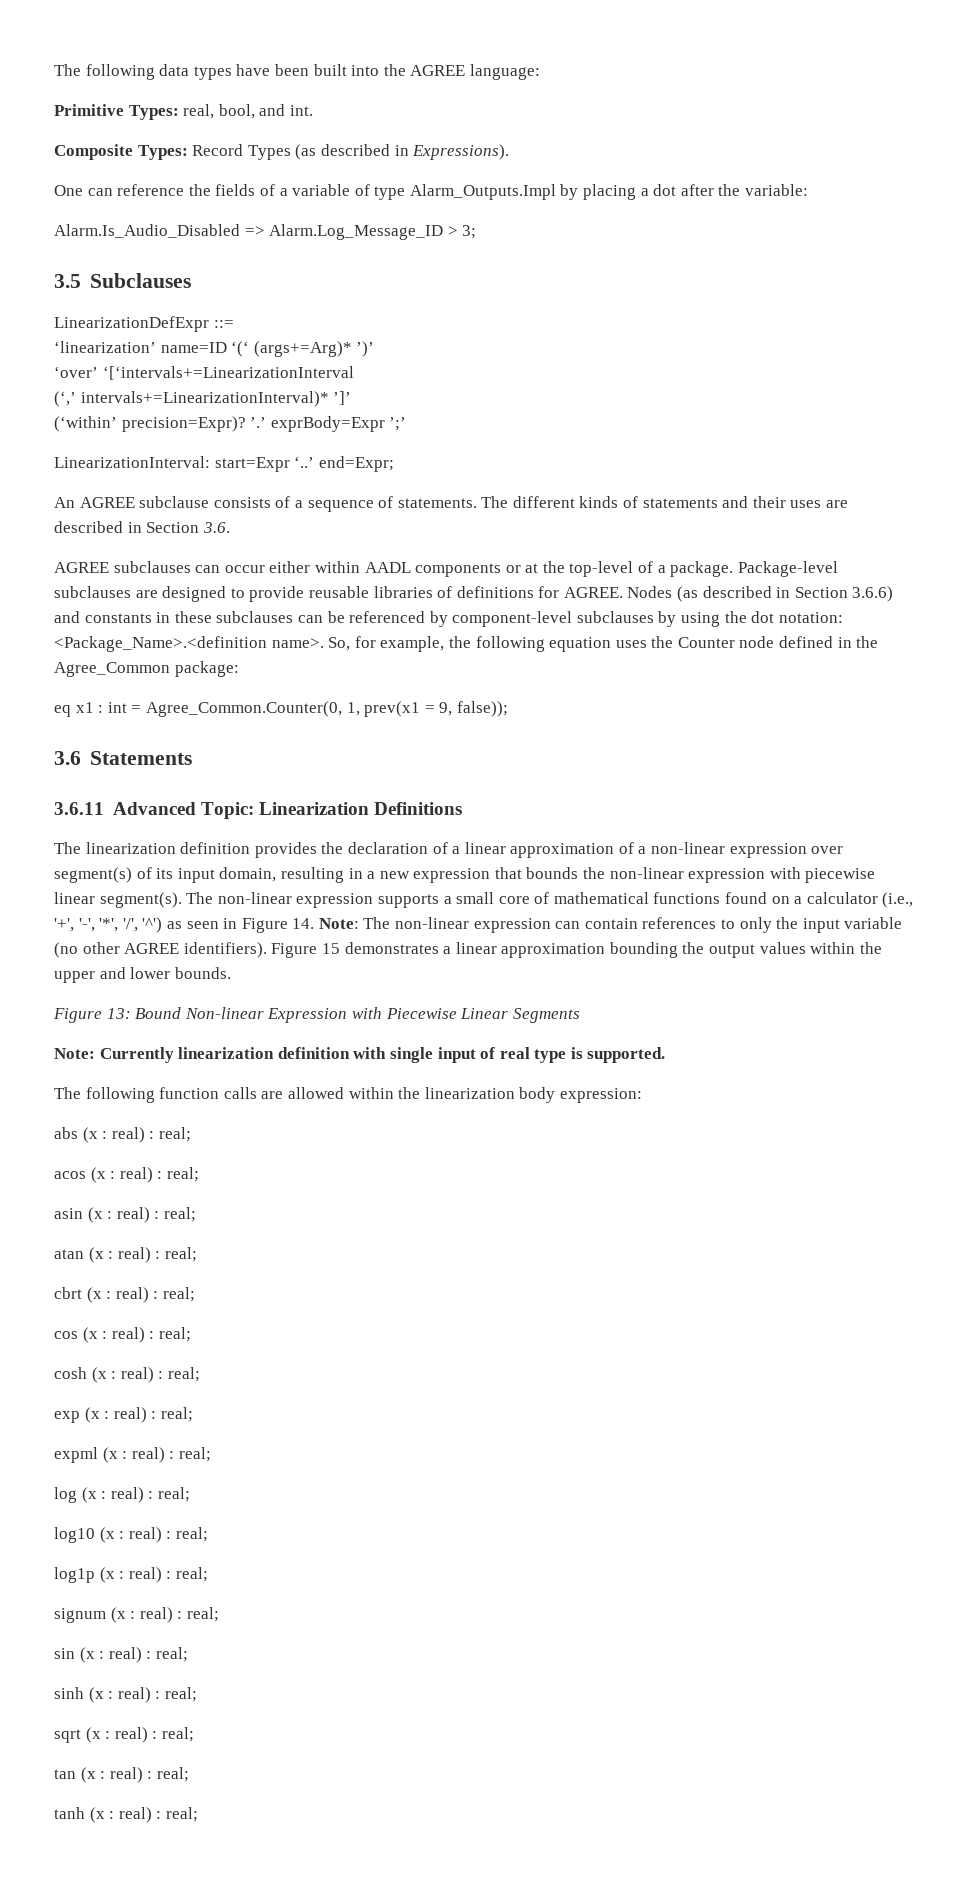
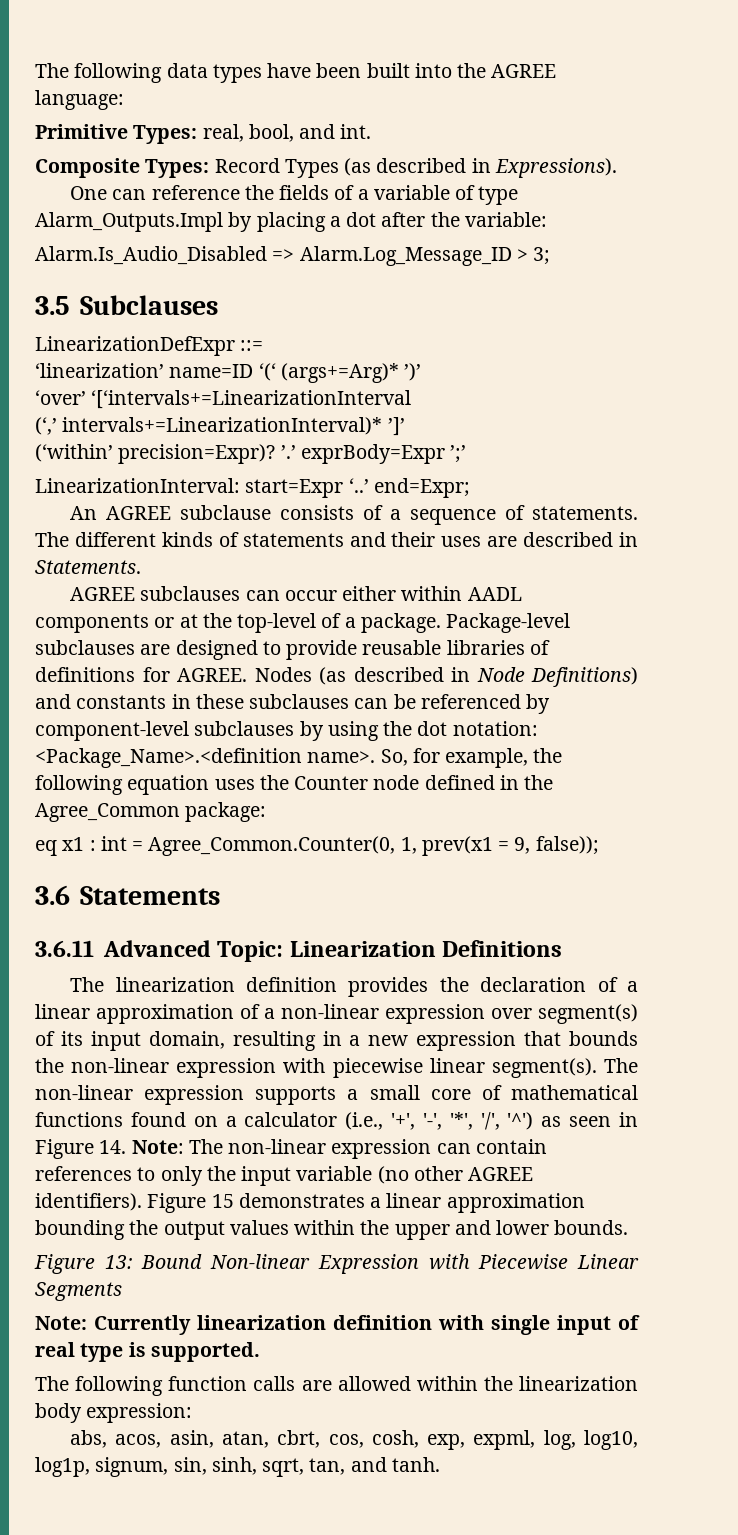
- The different kinds of statements and their uses are described in Section 3.6.
+ The different kinds of statements and their uses are described in Statements.
- Nodes (as described in Section 3.6.6) and constants in these subclauses can be referenced by component-level subclauses by using the dot notation: <Package_Name>.<definition name>.
+ Nodes (as described in Node Definitions) and constants in these subclauses can be referenced by component-level subclauses by using the dot notation: <Package_Name>.<definition name>.
- abs (x : real) : real;
- acos (x : real) : real;
- asin (x : real) : real;
- atan (x : real) : real;
- cbrt (x : real) : real;
- cos (x : real) : real;
- cosh (x : real) : real;
- exp (x : real) : real;
- expml (x : real) : real;
- log (x : real) : real;
- log10 (x : real) : real;
- log1p (x : real) : real;
- signum (x : real) : real;
- sin (x : real) : real;
- sinh (x : real) : real;
- sqrt (x : real) : real;
- tan (x : real) : real;
- tanh (x : real) : real;
+ abs, acos, asin, atan, cbrt, cos, cosh, exp, expml, log, log10, log1p, signum, sin, sinh, sqrt, tan, and tanh.

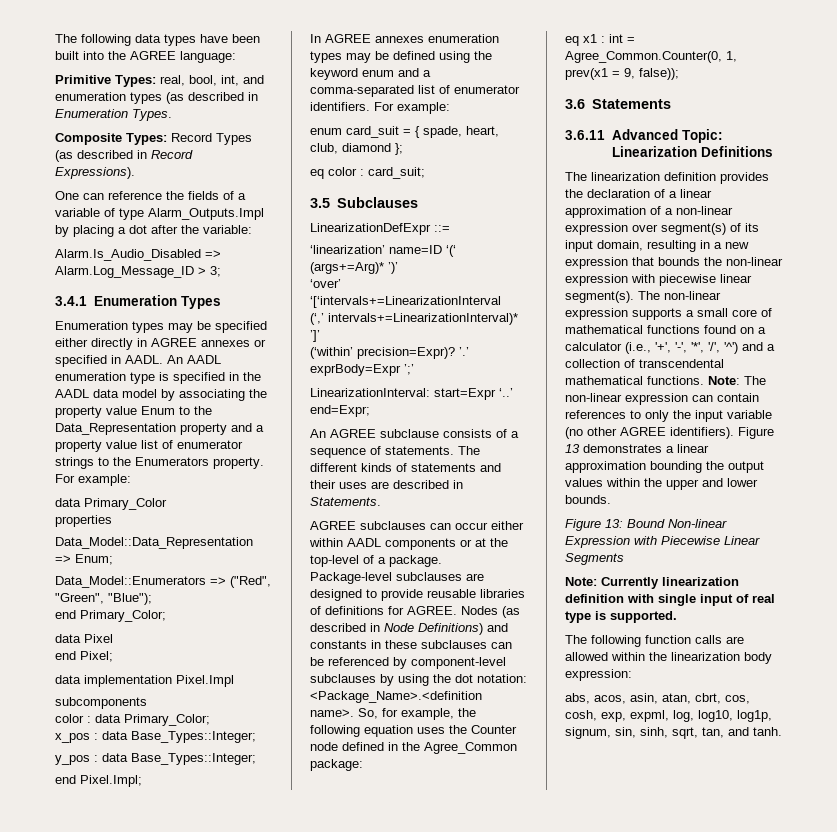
- Primitive Types: real, bool, and int.
+ Primitive Types: real, bool, int, and enumeration types (as described in Enumeration Types.
- Composite Types: Record Types (as described in Expressions).
+ Composite Types: Record Types (as described in Record Expressions).
+ 3.4.1 Enumeration Types
+ Enumeration types may be specified either directly in AGREE annexes or specified in AADL. An AADL enumeration type is specified in the AADL data model by associating the property value Enum to the Data_Representation property and a property value list of enumerator strings to the Enumerators property. For example:
+ data Primary_Color
+ properties
+ Data_Model::Data_Representation => Enum;
+ Data_Model::Enumerators => ("Red", "Green", "Blue");
+ end Primary_Color;
+ data Pixel
+ end Pixel;
+ data implementation Pixel.Impl
+ subcomponents
+ color : data Primary_Color;
+ x_pos : data Base_Types::Integer;
+ y_pos : data Base_Types::Integer;
+ end Pixel.Impl;
+ In AGREE annexes enumeration types may be defined using the keyword enum and a comma-separated list of enumerator identifiers. For example:
+ enum card_suit = { spade, heart, club, diamond };
+ eq color : card_suit;
- The non-linear expression supports a small core of mathematical functions found on a calculator (i.e., '+', '-', '*', '/', '^') as seen in Figure 14. Note: The non-linear expression can contain references to only the input variable (no other AGREE identifiers).
+ The non-linear expression supports a small core of mathematical functions found on a calculator (i.e., '+', '-', '*', '/', '^') and a collection of transcendental mathematical functions. Note: The non-linear expression can contain references to only the input variable (no other AGREE identifiers).
- Figure 15 demonstrates a linear approximation bounding the output values within the upper and lower bounds.
+ Figure 13 demonstrates a linear approximation bounding the output values within the upper and lower bounds.

